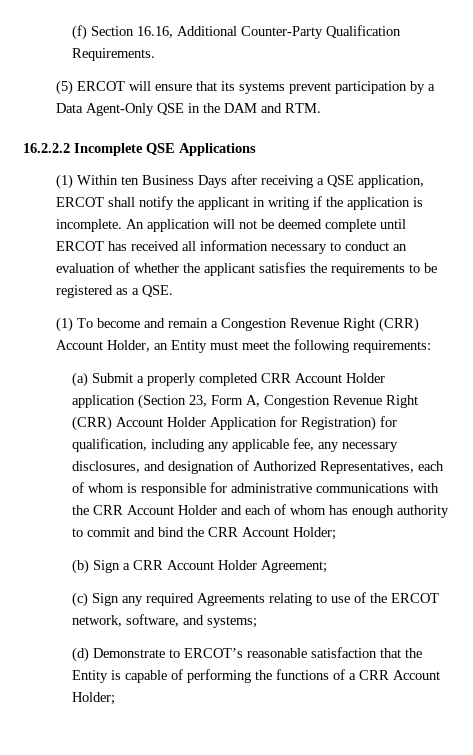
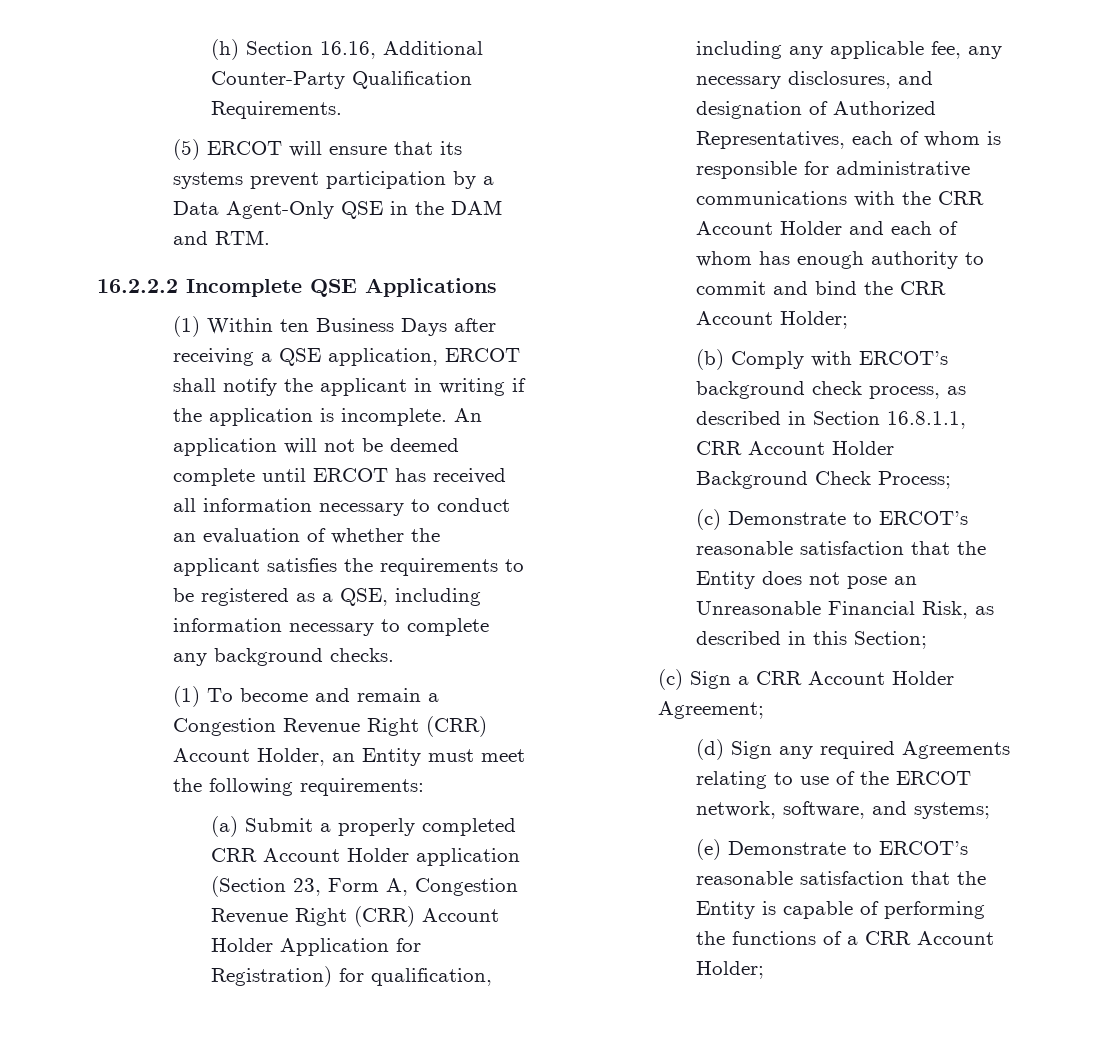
- (f) Section 16.16, Additional Counter-Party Qualification Requirements.
+ (h) Section 16.16, Additional Counter-Party Qualification Requirements.
- An application will not be deemed complete until ERCOT has received all information necessary to conduct an evaluation of whether the applicant satisfies the requirements to be registered as a QSE.
+ An application will not be deemed complete until ERCOT has received all information necessary to conduct an evaluation of whether the applicant satisfies the requirements to be registered as a QSE, including information necessary to complete any background checks.
- (b) Sign a CRR Account Holder Agreement;
+ (b) Comply with ERCOT’s background check process, as described in Section 16.8.1.1, CRR Account Holder Background Check Process;
+ (c) Demonstrate to ERCOT’s reasonable satisfaction that the Entity does not pose an Unreasonable Financial Risk, as described in this Section;
+ (c) Sign a CRR Account Holder Agreement;
- (c) Sign any required Agreements relating to use of the ERCOT network, software, and systems;
+ (d) Sign any required Agreements relating to use of the ERCOT network, software, and systems;
- (d) Demonstrate to ERCOT’s reasonable satisfaction that the Entity is capable of performing the functions of a CRR Account Holder;
+ (e) Demonstrate to ERCOT’s reasonable satisfaction that the Entity is capable of performing the functions of a CRR Account Holder;

